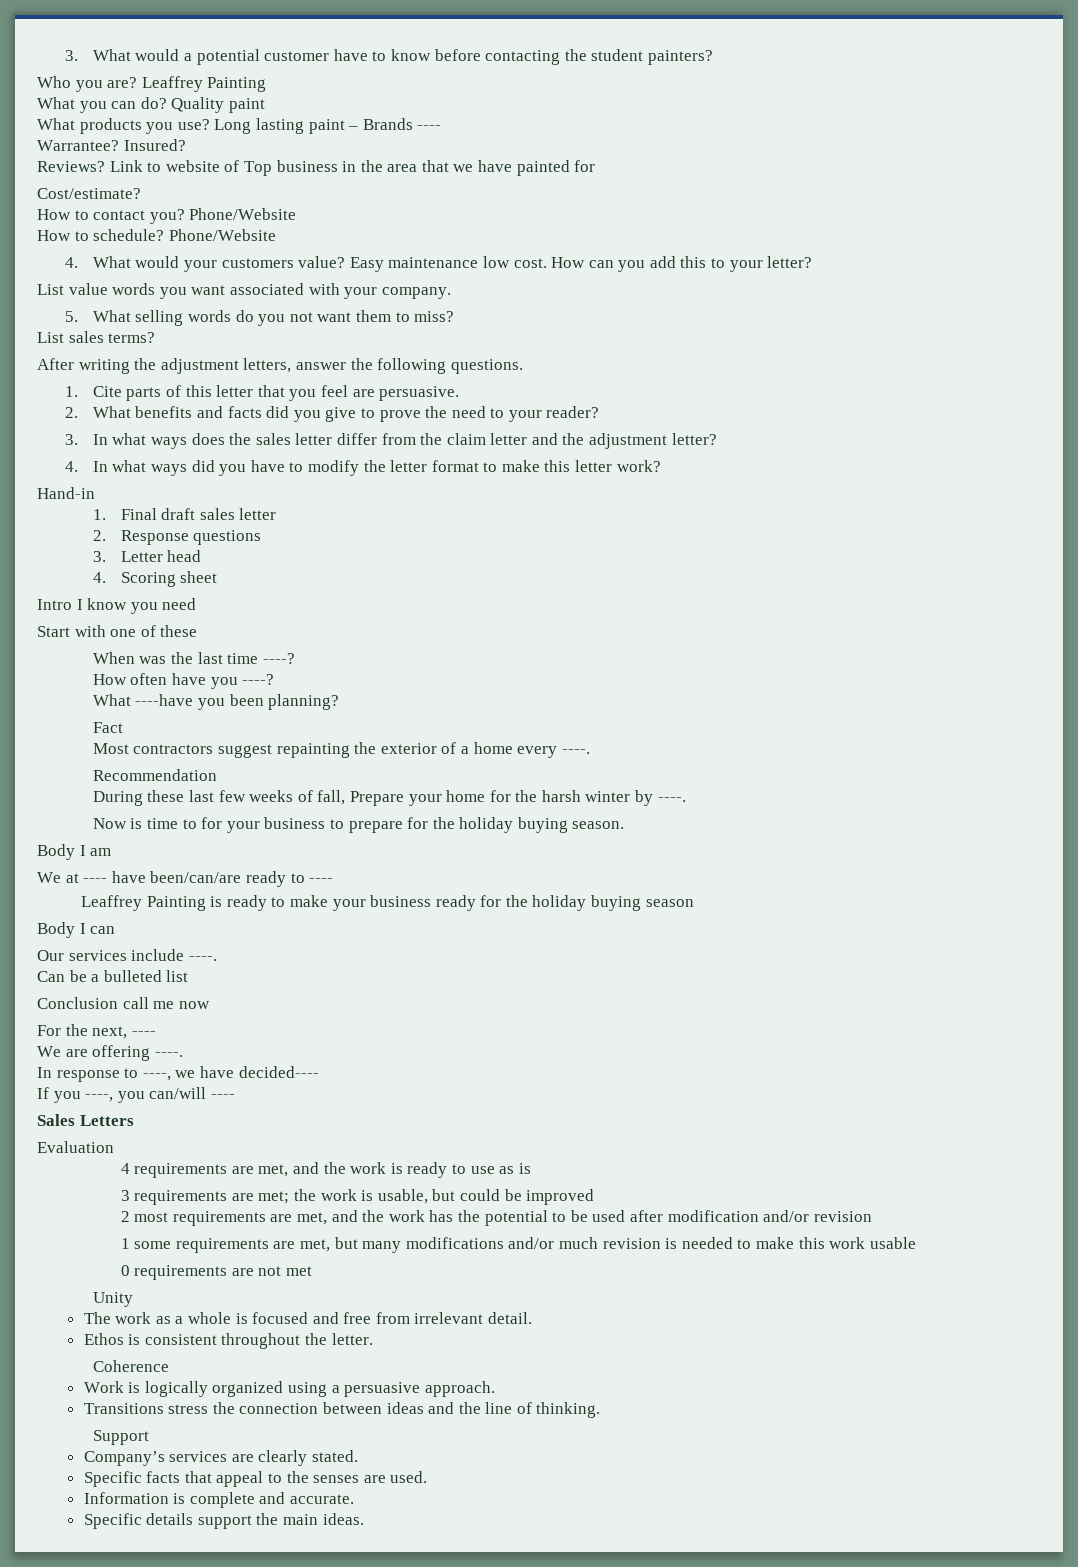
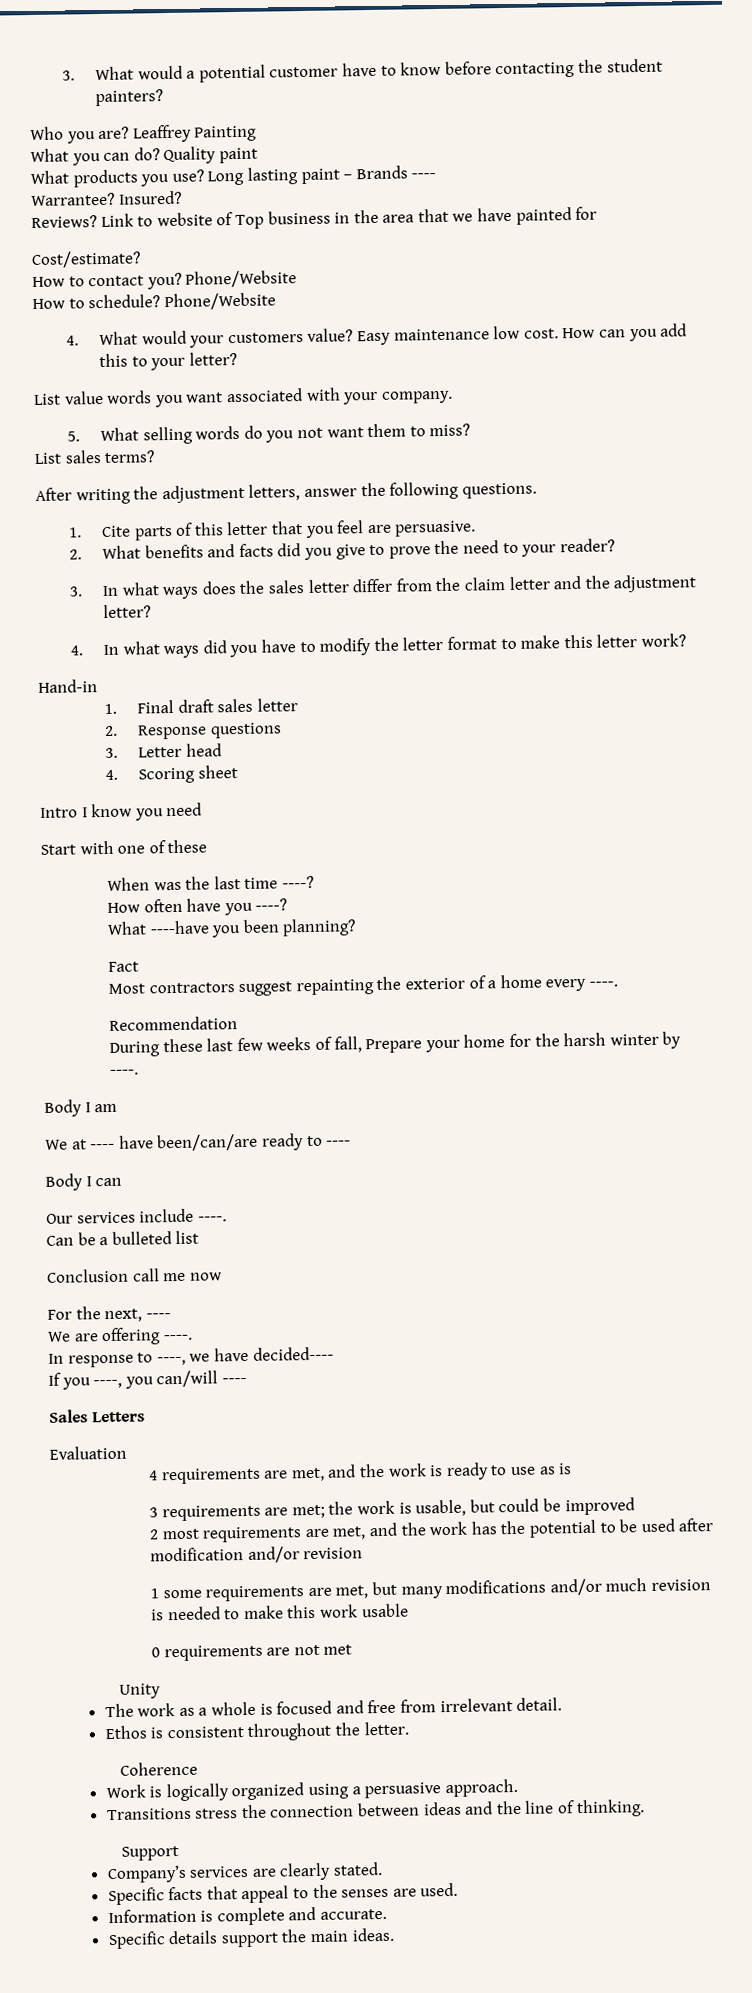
- Now is time to for your business to prepare for the holiday buying season.
- Leaffrey Painting is ready to make your business ready for the holiday buying season

